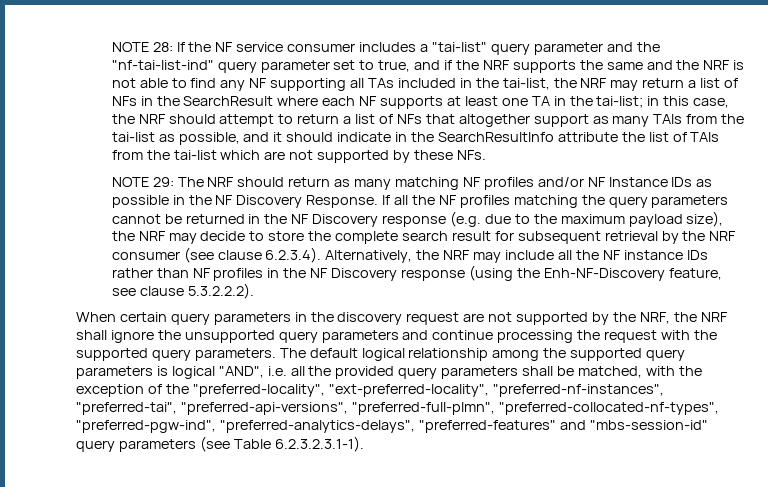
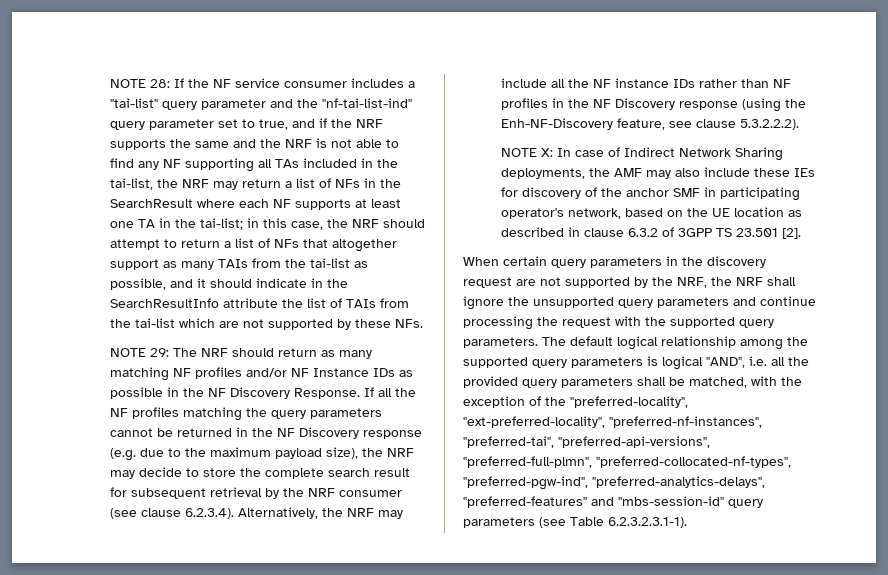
+ NOTE X: In case of Indirect Network Sharing deployments, the AMF may also include these IEs for discovery of the anchor SMF in participating operator's network, based on the UE location as described in clause 6.3.2 of 3GPP TS 23.501 [2].

